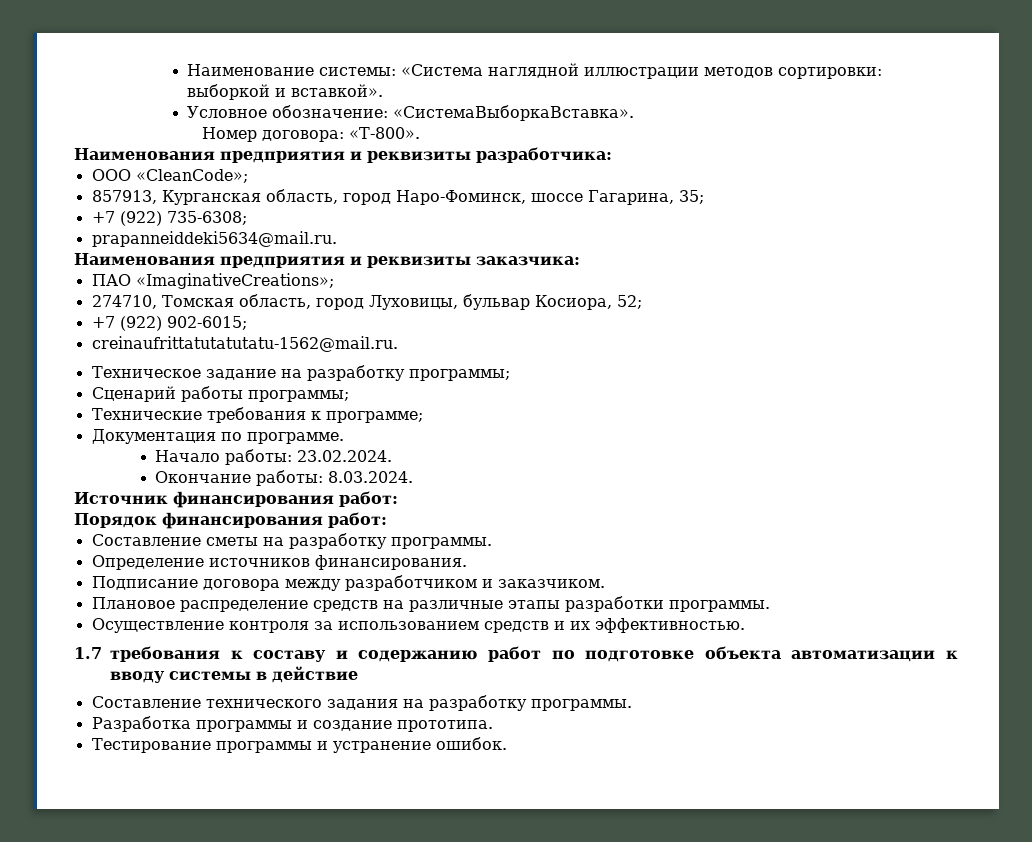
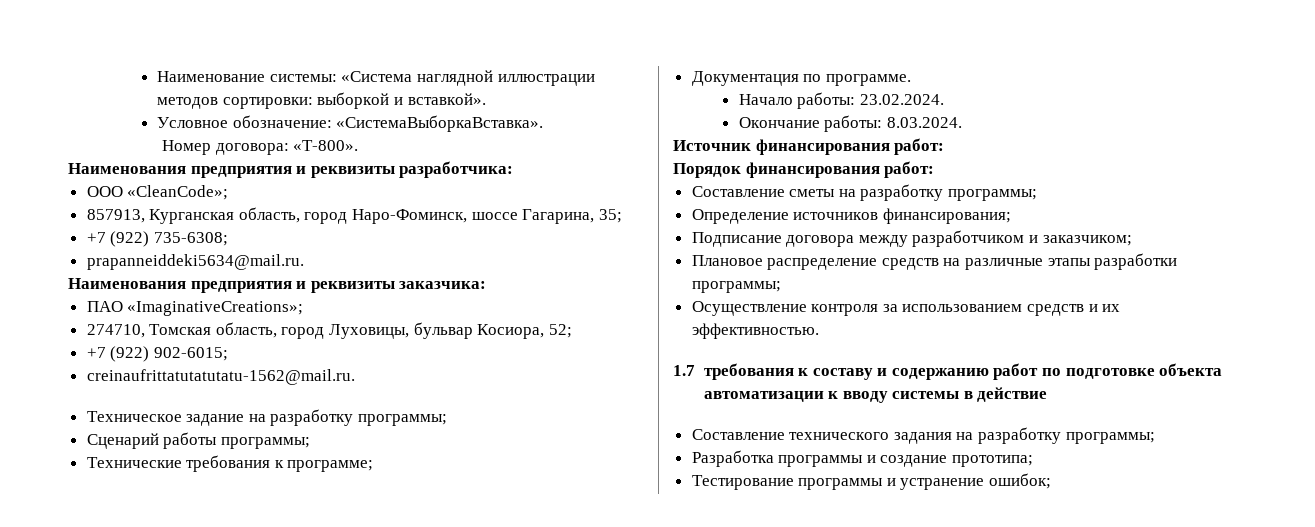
- Составление сметы на разработку программы.
+ Составление сметы на разработку программы;
- Определение источников финансирования.
+ Определение источников финансирования;
- Подписание договора между разработчиком и заказчиком.
+ Подписание договора между разработчиком и заказчиком;
- Плановое распределение средств на различные этапы разработки программы.
+ Плановое распределение средств на различные этапы разработки программы;
- Составление технического задания на разработку программы.
+ Составление технического задания на разработку программы;
- Разработка программы и создание прототипа.
+ Разработка программы и создание прототипа;
- Тестирование программы и устранение ошибок.
+ Тестирование программы и устранение ошибок;

